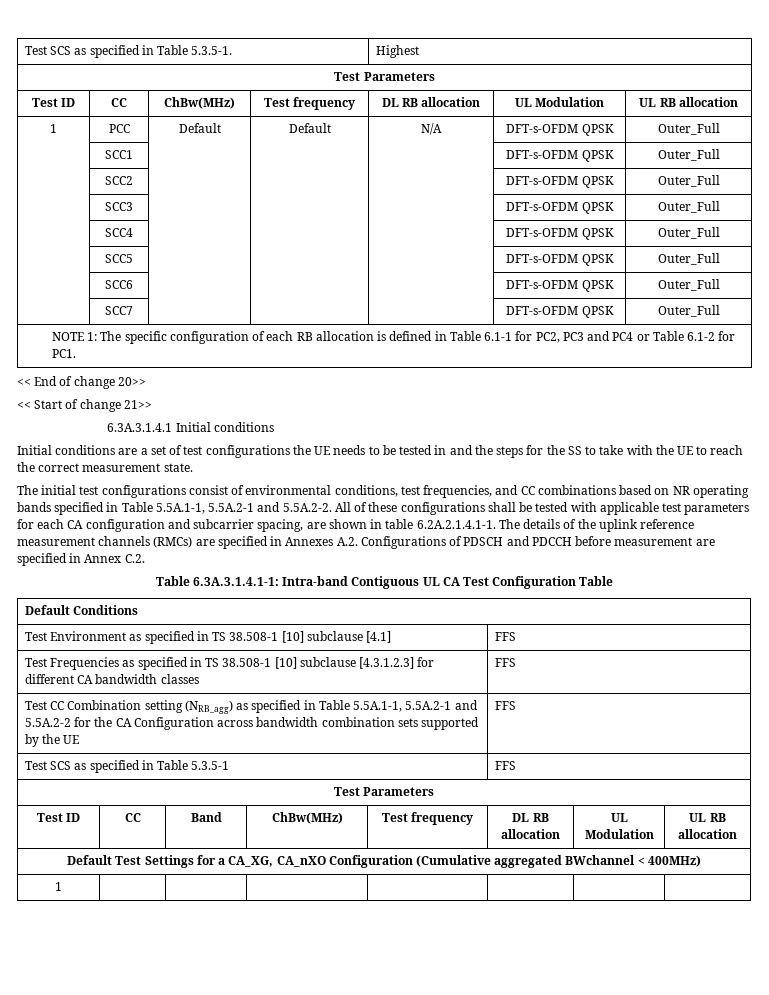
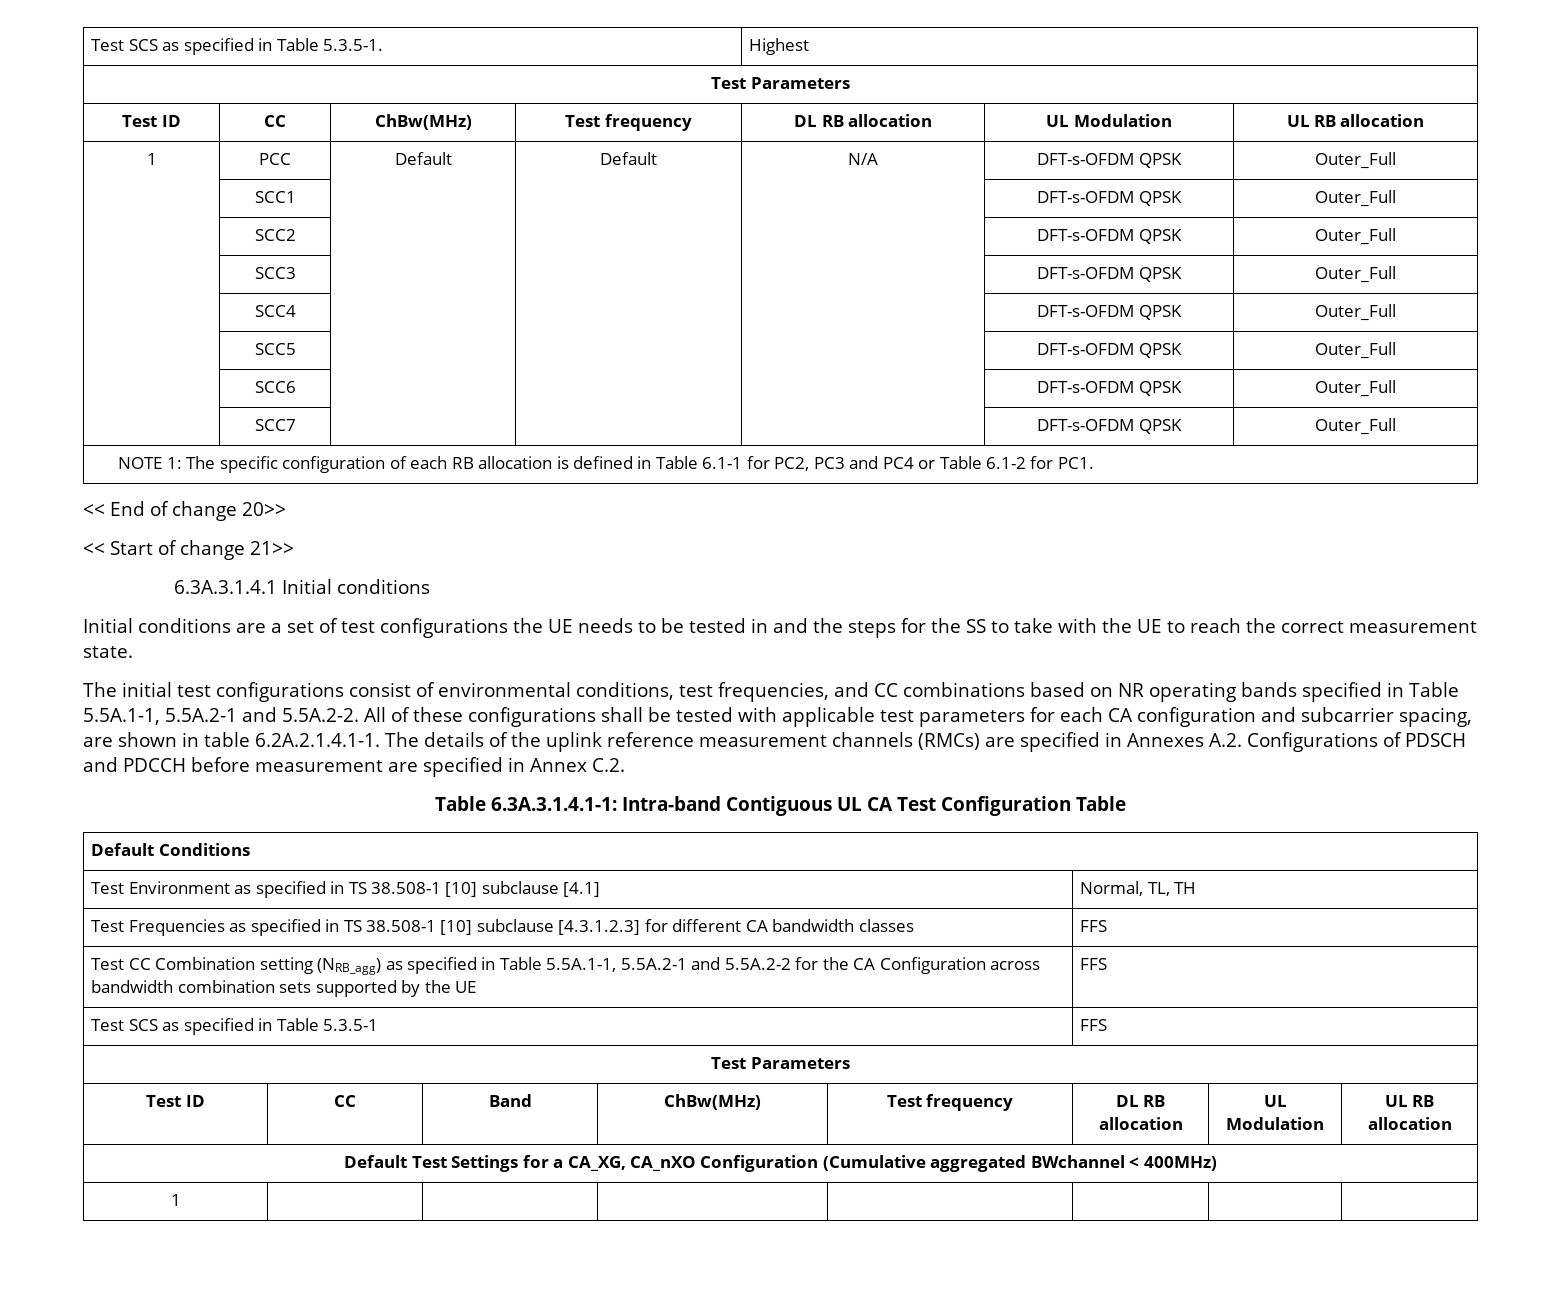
- Test Environment as specified in TS 38.508-1 [10] subclause [4.1] | FFS
+ Test Environment as specified in TS 38.508-1 [10] subclause [4.1] | Normal, TL, TH

